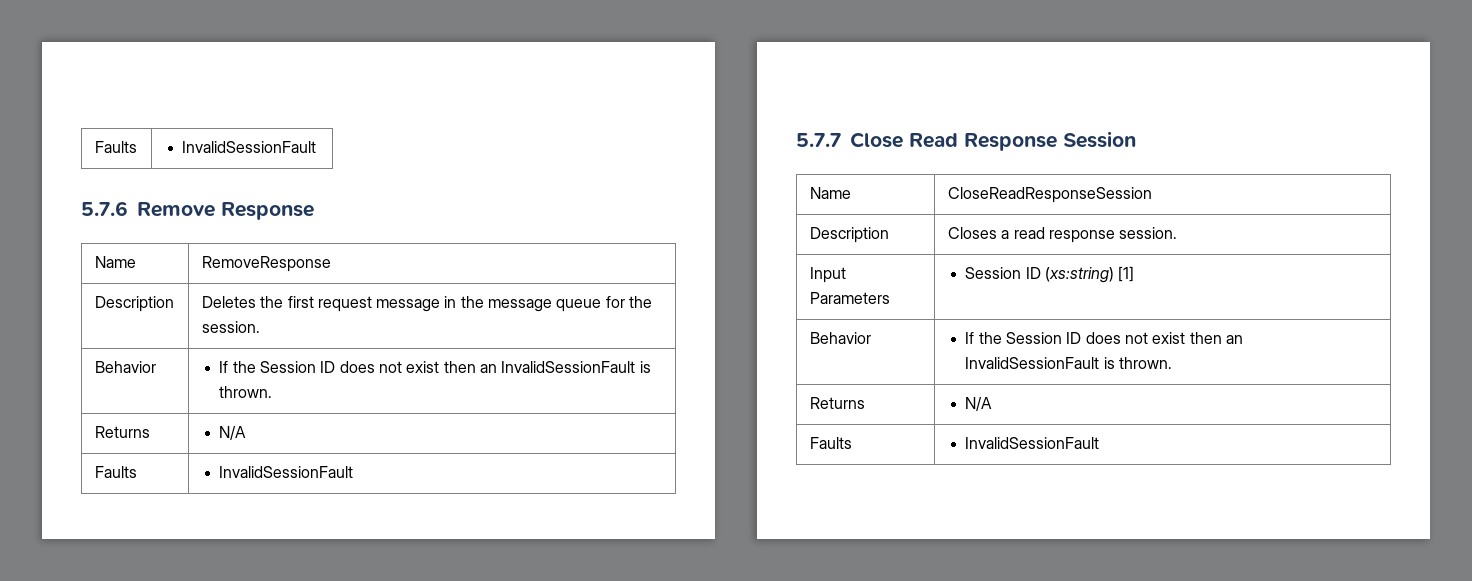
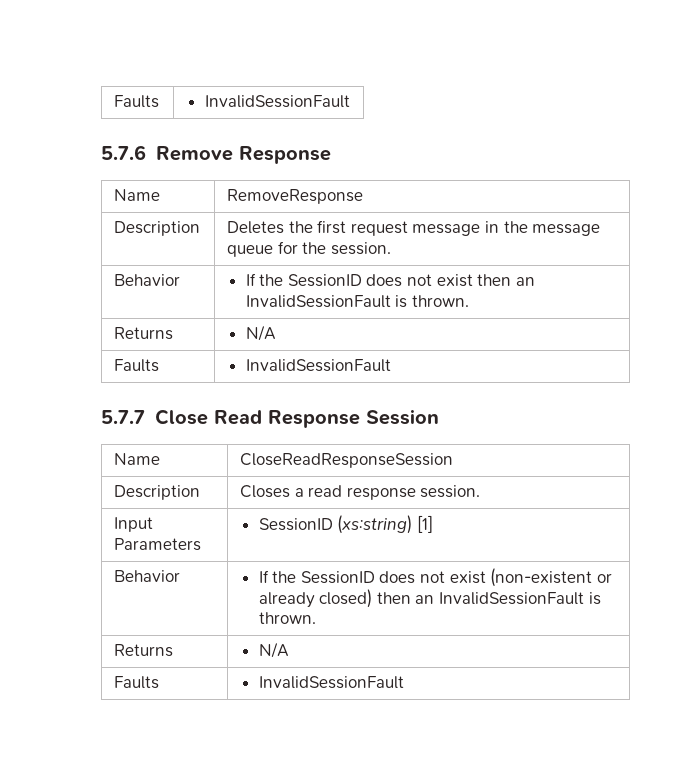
  Description | Deletes the first request message in the message queue for the session.
- Behavior | If the Session ID does not exist then an InvalidSessionFault is thrown.
+ Behavior | If the SessionID does not exist then an InvalidSessionFault is thrown.
- Input Parameters | Session ID (xs:string) [1]
- Behavior | If the Session ID does not exist then an InvalidSessionFault is thrown.
+ Input Parameters | SessionID (xs:string) [1]
+ Behavior | If the SessionID does not exist (non-existent or already closed) then an InvalidSessionFault is thrown.

